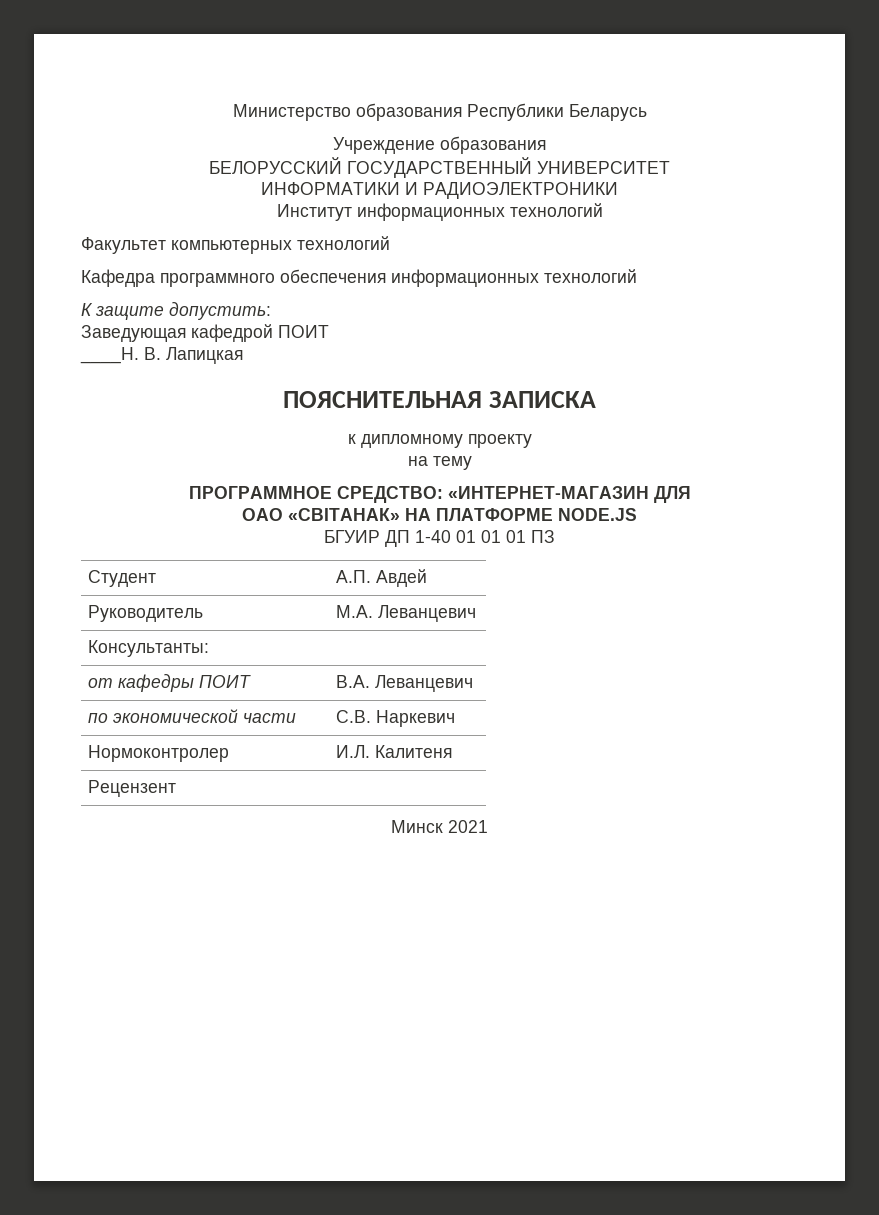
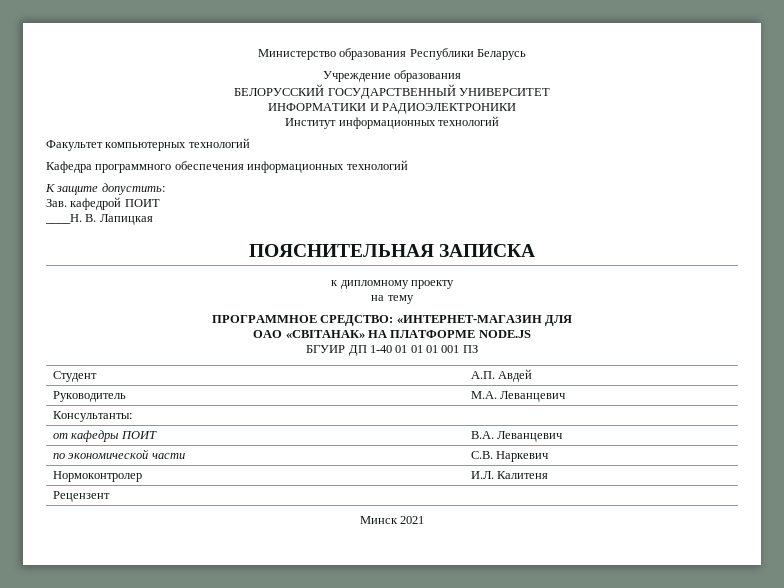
- Заведующая кафедрой ПОИТ
+ Зав. кафедрой ПОИТ
- БГУИР ДП 1-40 01 01 01 ПЗ
+ БГУИР ДП 1-40 01 01 01 001 ПЗ

